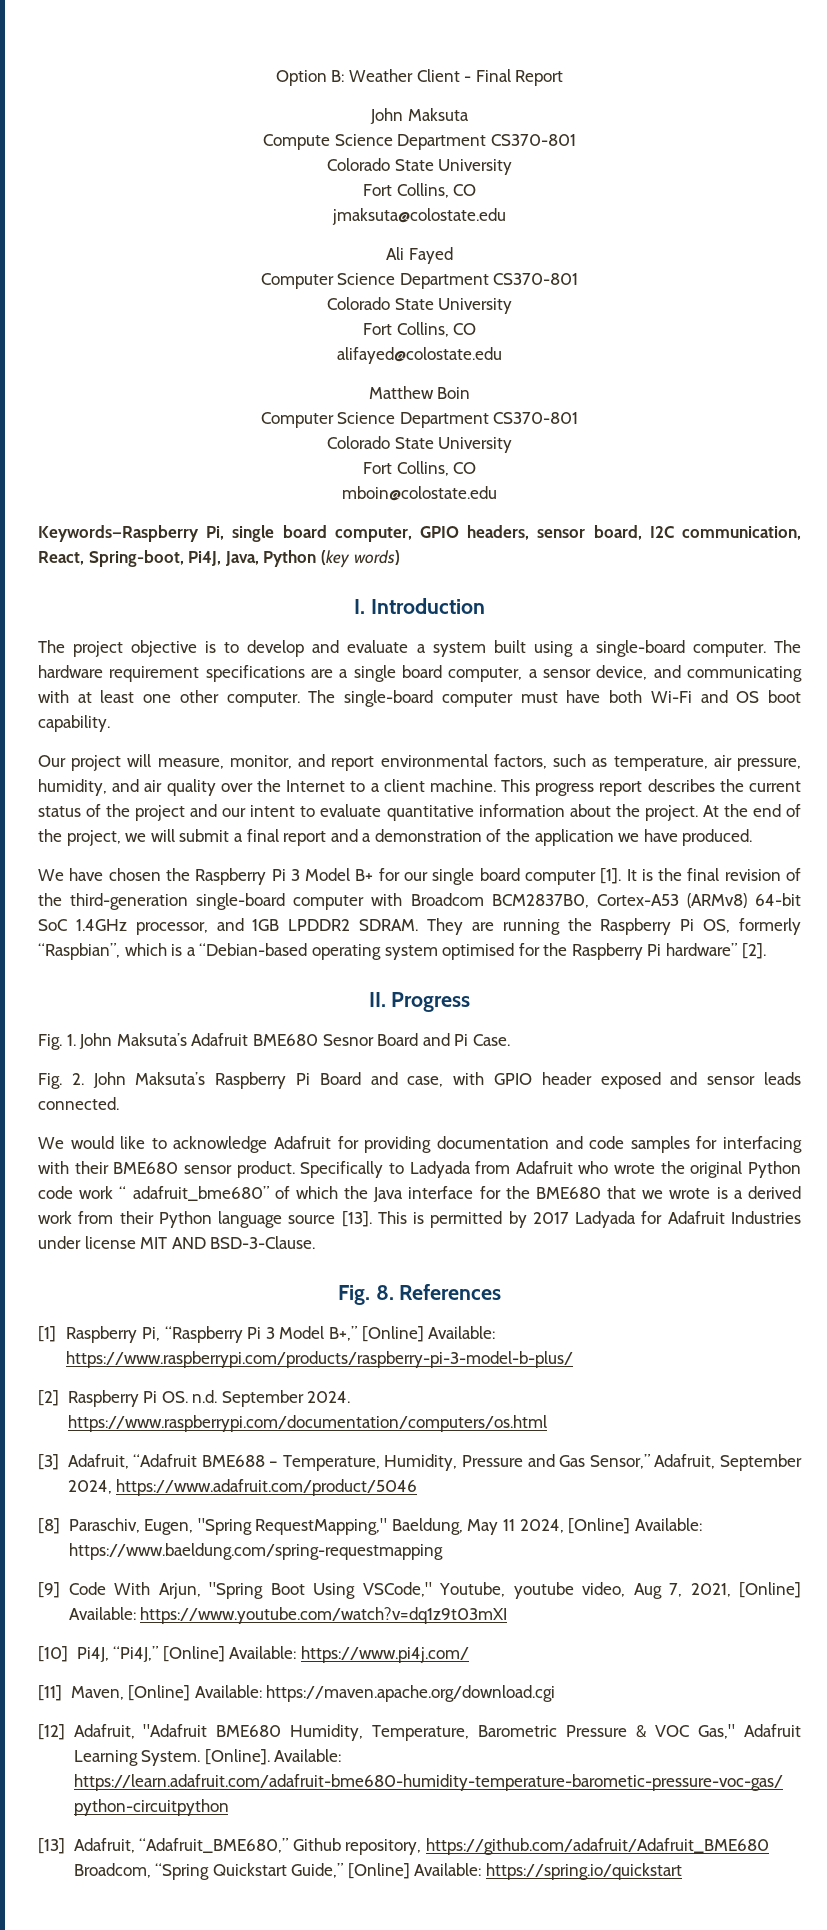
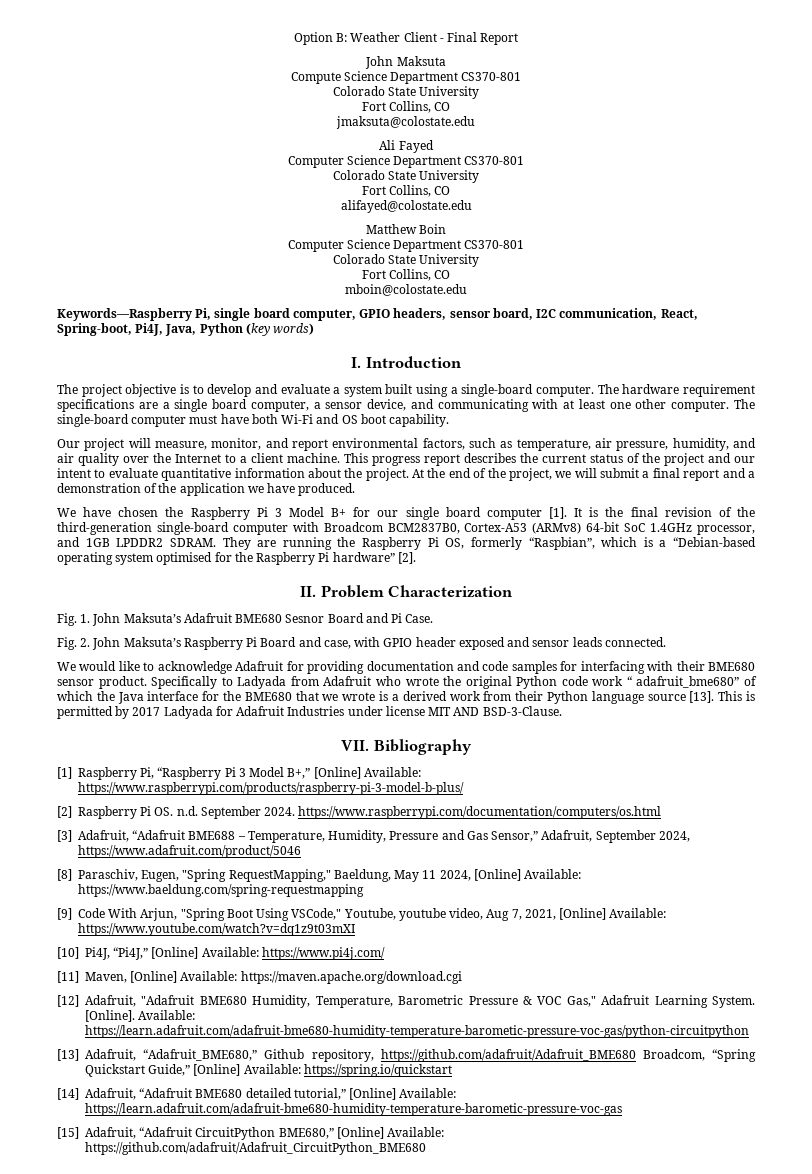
- II. Progress
+ II. Problem Characterization
- Fig. 8. References
+ VII. Bibliography
+ [14] Adafruit, “Adafruit BME680 detailed tutorial,” [Online] Available: https://learn.adafruit.com/adafruit-bme680-humidity-temperature-barometic-pressure-voc-gas
+ [15] Adafruit, “Adafruit CircuitPython BME680,” [Online] Available: https://github.com/adafruit/Adafruit_CircuitPython_BME680

